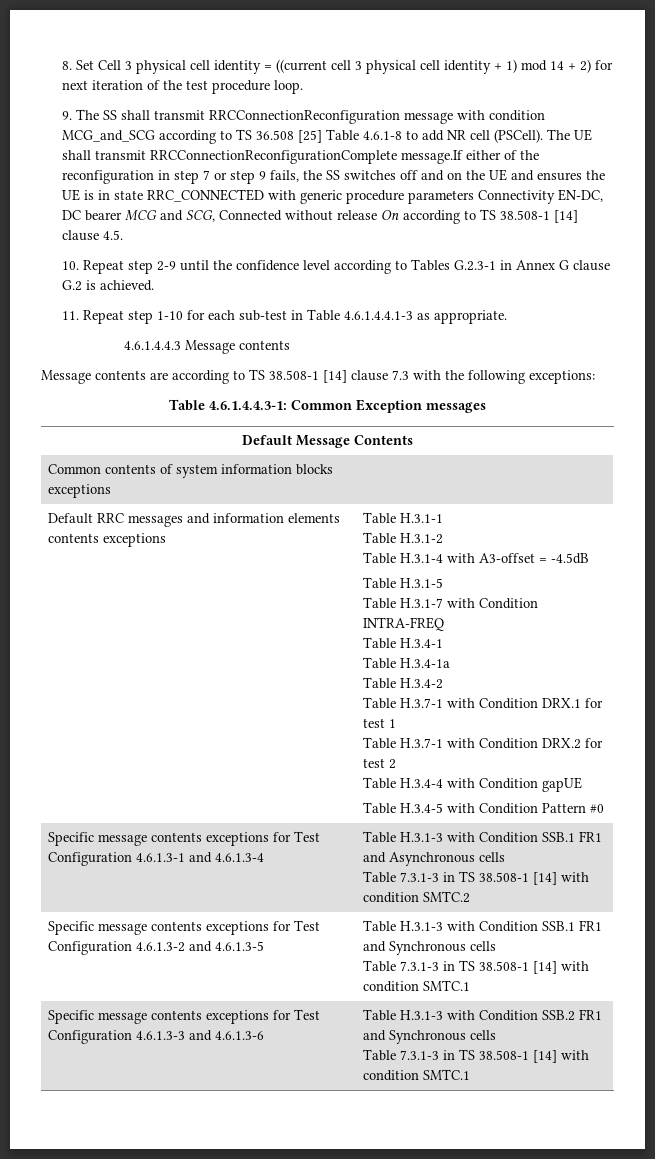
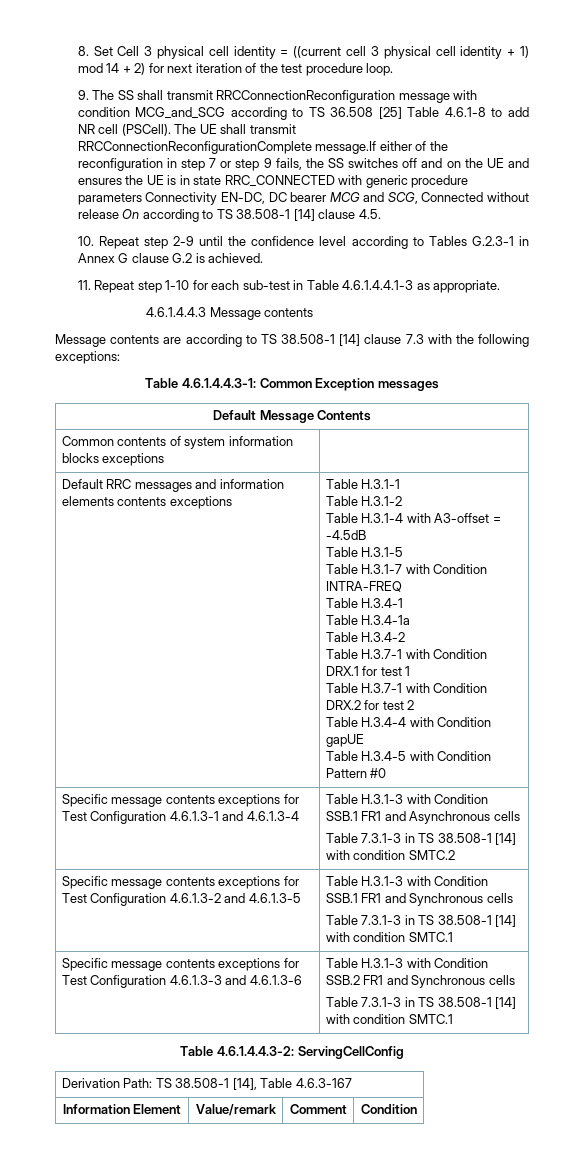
+ Table 4.6.1.4.4.3-2: ServingCellConfig
+ Derivation Path: TS 38.508-1 [14], Table 4.6.3-167
+ Information Element | Value/remark | Comment | Condition

